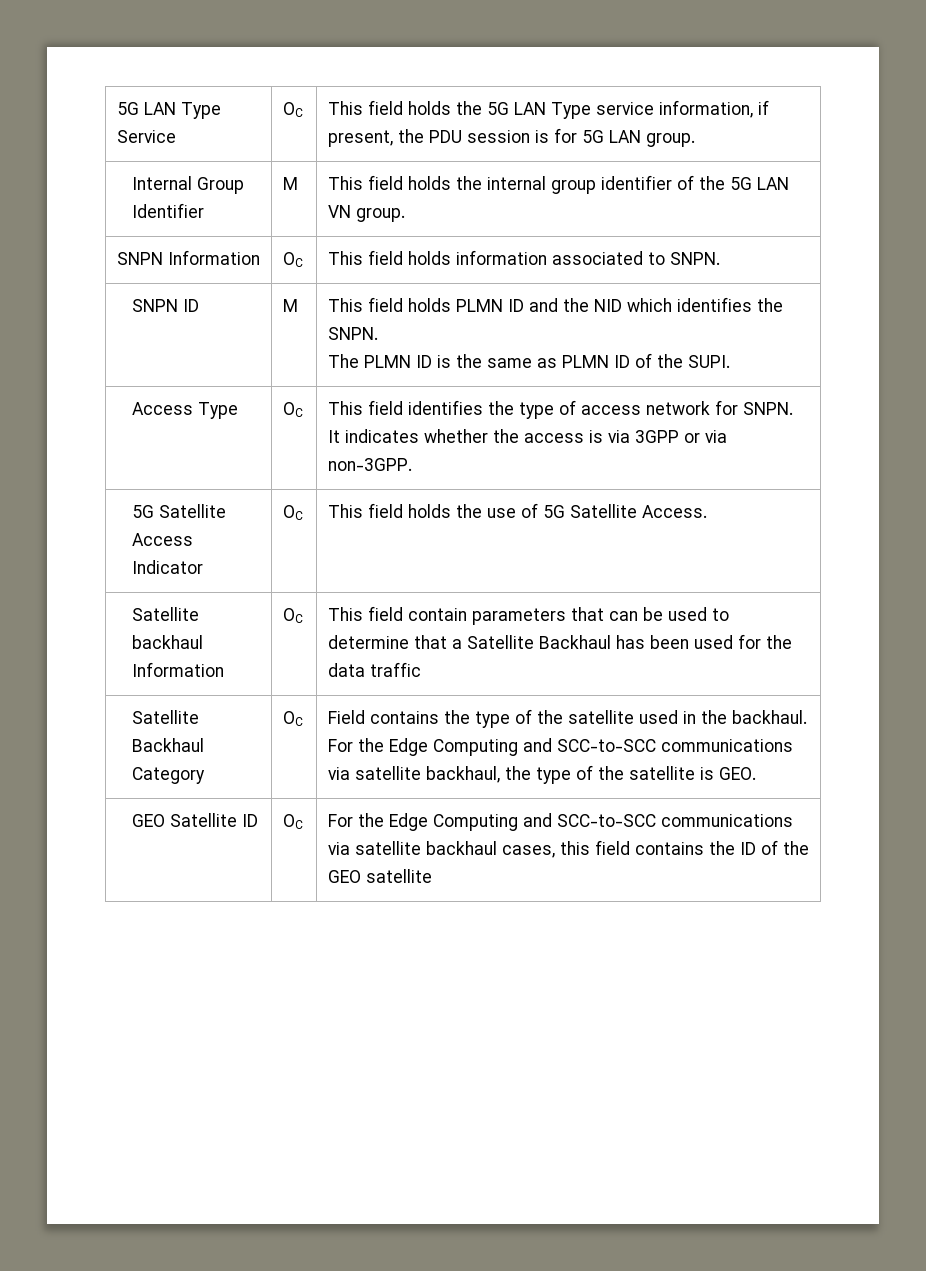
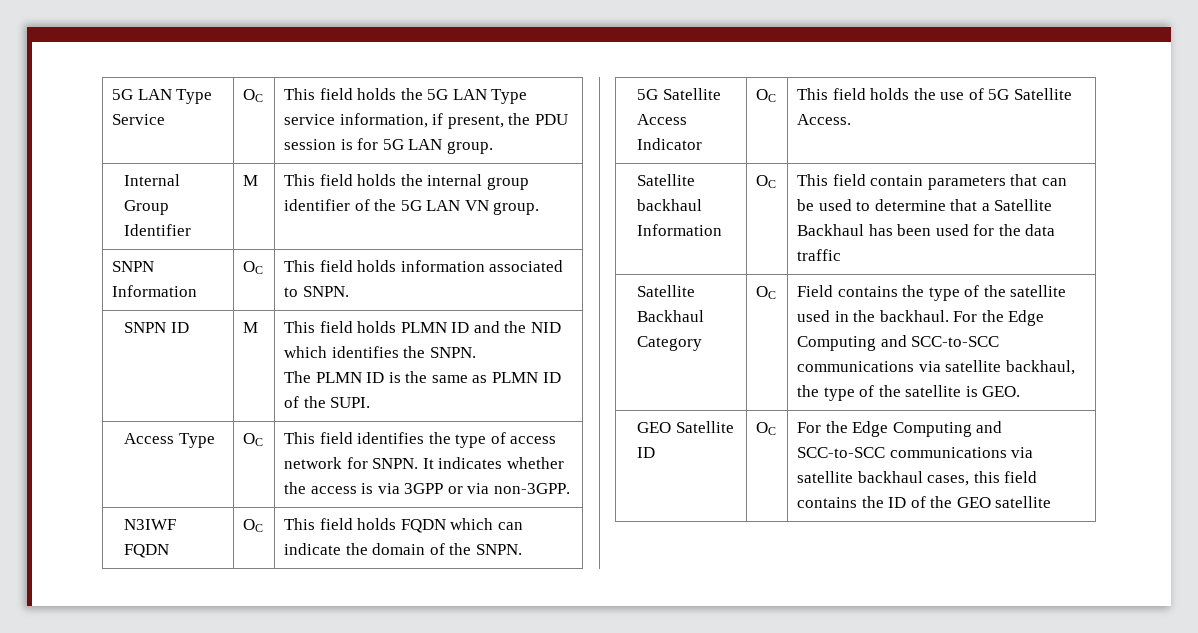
+ N3IWF FQDN | OC | This field holds FQDN which can indicate the domain of the SNPN.

